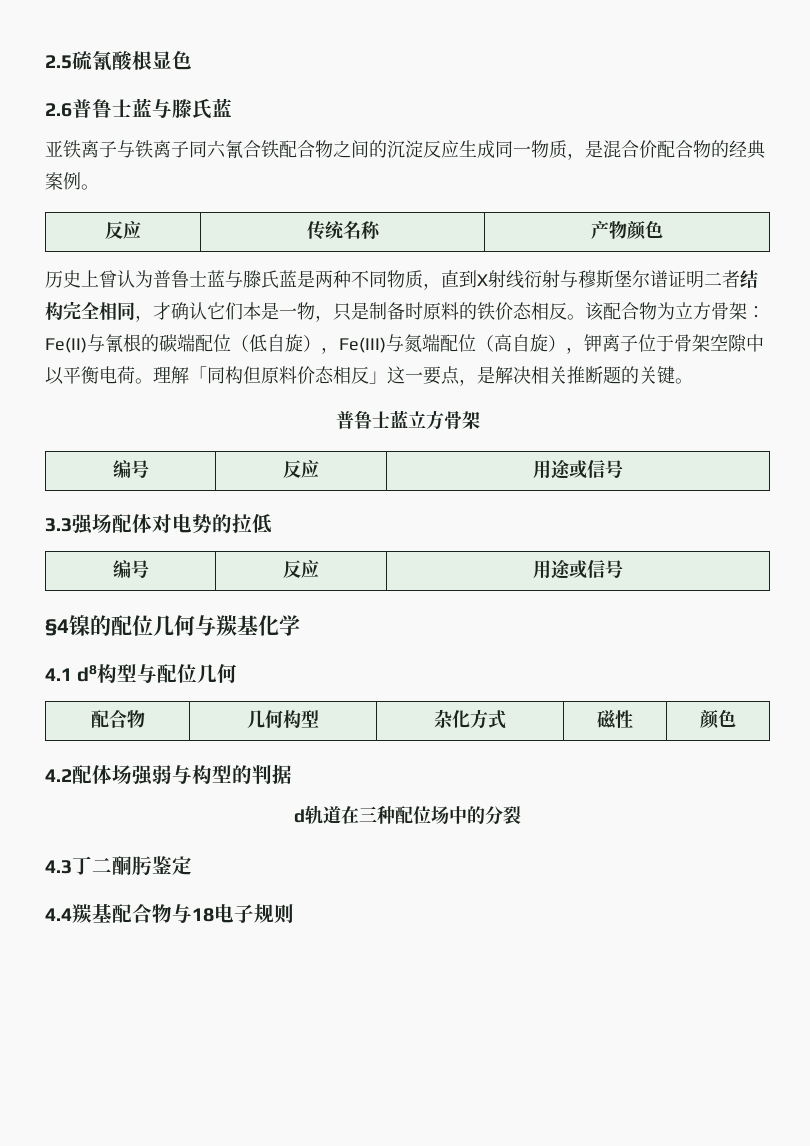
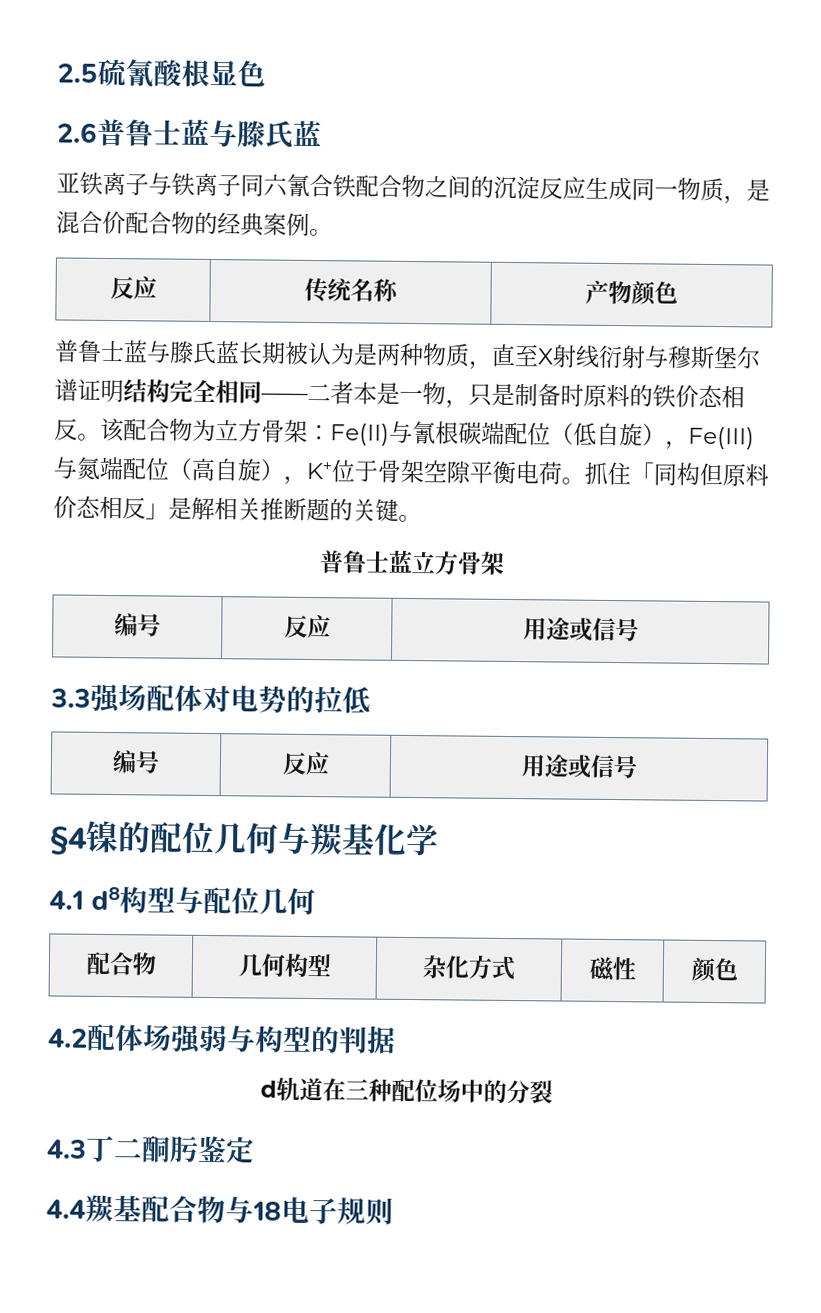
- 历史上曾认为普鲁士蓝与滕氏蓝是两种不同物质，直到X射线衍射与穆斯堡尔谱证明二者结构完全相同，才确认它们本是一物，只是制备时原料的铁价态相反。
+ 普鲁士蓝与滕氏蓝长期被认为是两种物质，直至X射线衍射与穆斯堡尔谱证明结构完全相同——二者本是一物，只是制备时原料的铁价态相反。
- 该配合物为立方骨架：Fe(II)与氰根的碳端配位（低自旋），Fe(III)与氮端配位（高自旋），钾离子位于骨架空隙中以平衡电荷。
+ 该配合物为立方骨架：Fe(II)与氰根碳端配位（低自旋），Fe(III)与氮端配位（高自旋），K+位于骨架空隙平衡电荷。
- 理解「同构但原料价态相反」这一要点，是解决相关推断题的关键。
+ 抓住「同构但原料价态相反」是解相关推断题的关键。

